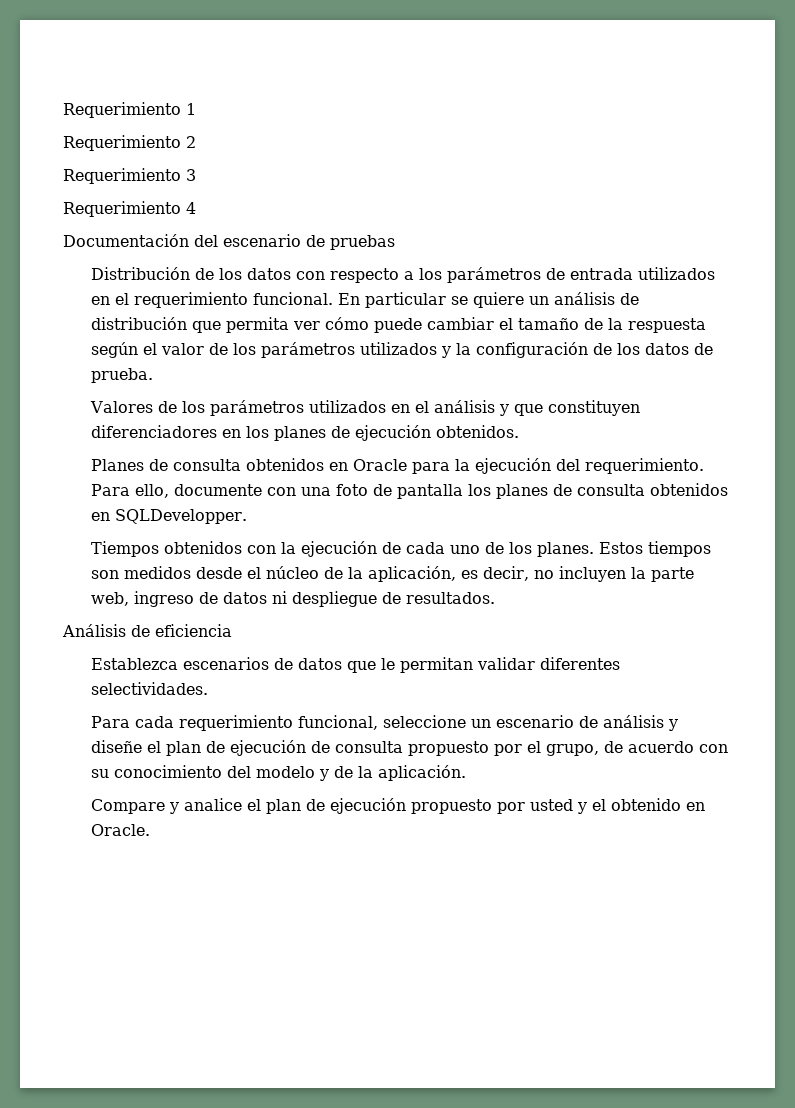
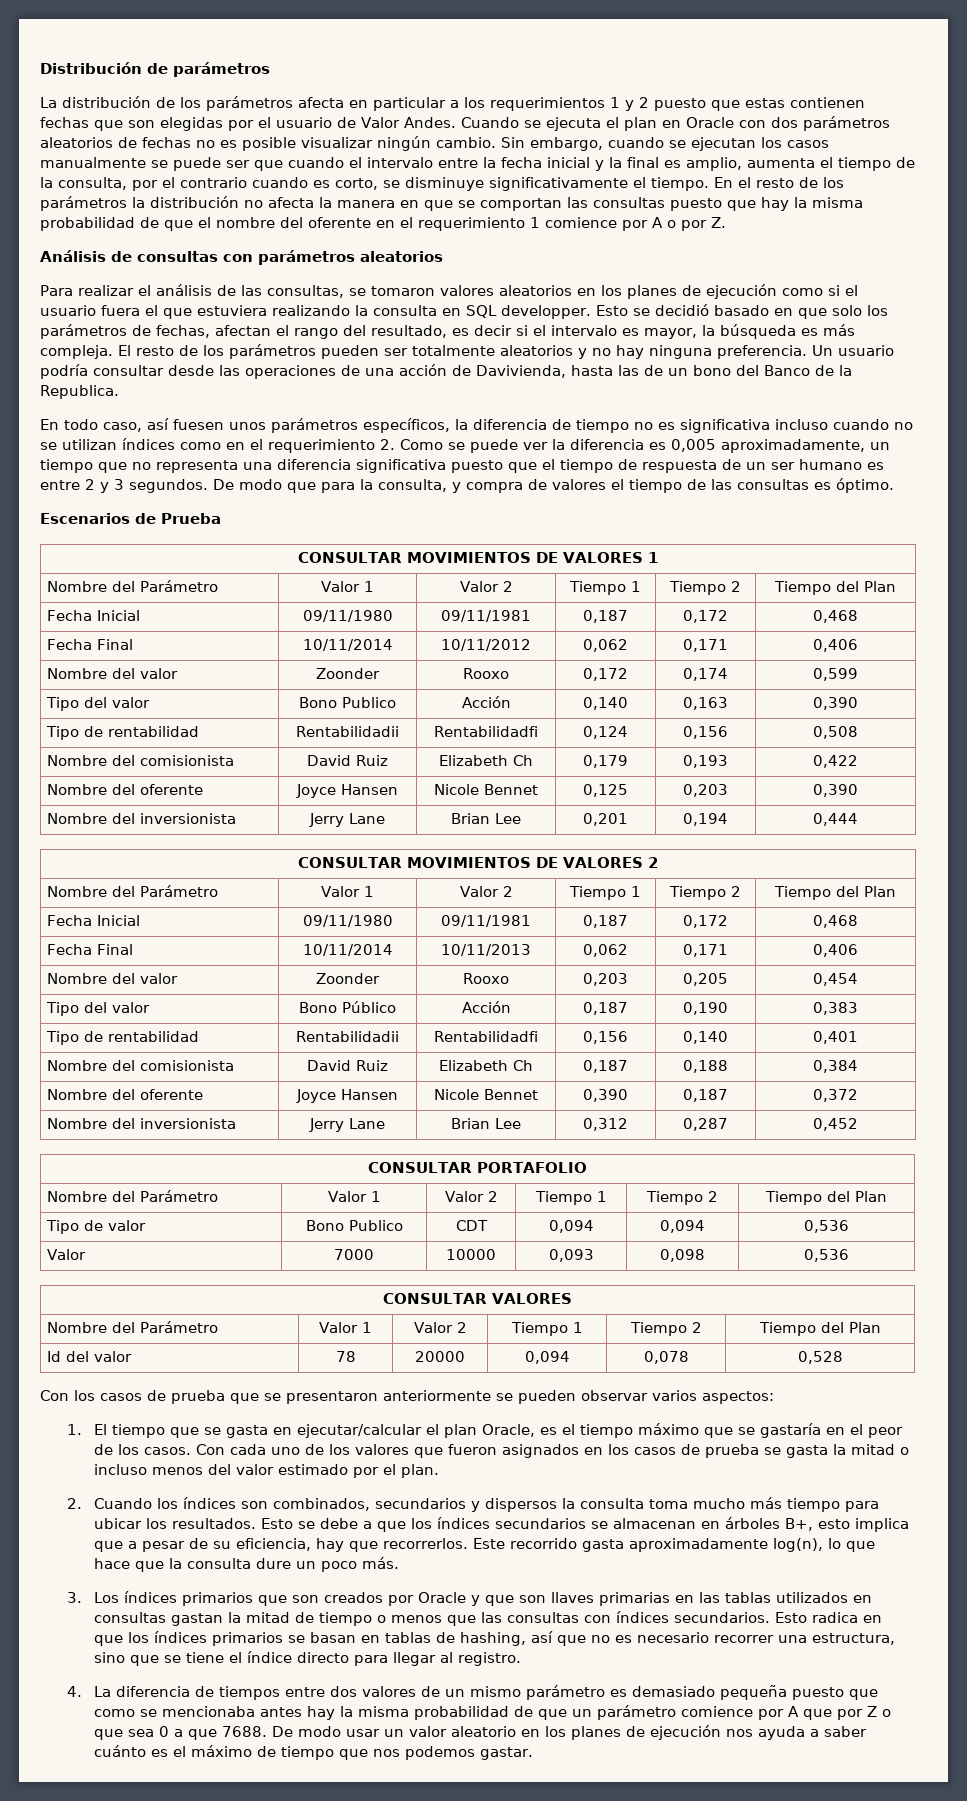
- Requerimiento 1
- Requerimiento 2
- Requerimiento 3
- Requerimiento 4
- Documentación del escenario de pruebas
- Distribución de los datos con respecto a los parámetros de entrada utilizados en el requerimiento funcional. En particular se quiere un análisis de distribución que permita ver cómo puede cambiar el tamaño de la respuesta según el valor de los parámetros utilizados y la configuración de los datos de prueba.
- Valores de los parámetros utilizados en el análisis y que constituyen diferenciadores en los planes de ejecución obtenidos.
- Planes de consulta obtenidos en Oracle para la ejecución del requerimiento. Para ello, documente con una foto de pantalla los planes de consulta obtenidos en SQLDevelopper.
- Tiempos obtenidos con la ejecución de cada uno de los planes. Estos tiempos son medidos desde el núcleo de la aplicación, es decir, no incluyen la parte web, ingreso de datos ni despliegue de resultados.
- Análisis de eficiencia
- Establezca escenarios de datos que le permitan validar diferentes selectividades.
- Para cada requerimiento funcional, seleccione un escenario de análisis y diseñe el plan de ejecución de consulta propuesto por el grupo, de acuerdo con su conocimiento del modelo y de la aplicación.
- Compare y analice el plan de ejecución propuesto por usted y el obtenido en Oracle.
+ Distribución de parámetros
+ La distribución de los parámetros afecta en particular a los requerimientos 1 y 2 puesto que estas contienen fechas que son elegidas por el usuario de Valor Andes. Cuando se ejecuta el plan en Oracle con dos parámetros aleatorios de fechas no es posible visualizar ningún cambio. Sin embargo, cuando se ejecutan los casos manualmente se puede ser que cuando el intervalo entre la fecha inicial y la final es amplio, aumenta el tiempo de la consulta, por el contrario cuando es corto, se disminuye significativamente el tiempo. En el resto de los parámetros la distribución no afecta la manera en que se comportan las consultas puesto que hay la misma probabilidad de que el nombre del oferente en el requerimiento 1 comience por A o por Z.
+ Análisis de consultas con parámetros aleatorios
+ Para realizar el análisis de las consultas, se tomaron valores aleatorios en los planes de ejecución como si el usuario fuera el que estuviera realizando la consulta en SQL developper. Esto se decidió basado en que solo los parámetros de fechas, afectan el rango del resultado, es decir si el intervalo es mayor, la búsqueda es más compleja. El resto de los parámetros pueden ser totalmente aleatorios y no hay ninguna preferencia. Un usuario podría consultar desde las operaciones de una acción de Davivienda, hasta las de un bono del Banco de la Republica.
+ En todo caso, así fuesen unos parámetros específicos, la diferencia de tiempo no es significativa incluso cuando no se utilizan índices como en el requerimiento 2. Como se puede ver la diferencia es 0,005 aproximadamente, un tiempo que no representa una diferencia significativa puesto que el tiempo de respuesta de un ser humano es entre 2 y 3 segundos. De modo que para la consulta, y compra de valores el tiempo de las consultas es óptimo.
+ Escenarios de Prueba
+ CONSULTAR MOVIMIENTOS DE VALORES 1
+ Nombre del Parámetro | Valor 1 | Valor 2 | Tiempo 1 | Tiempo 2 | Tiempo del Plan
+ Fecha Inicial | 09/11/1980 | 09/11/1981 | 0,187 | 0,172 | 0,468
+ Fecha Final | 10/11/2014 | 10/11/2012 | 0,062 | 0,171 | 0,406
+ Nombre del valor | Zoonder | Rooxo | 0,172 | 0,174 | 0,599
+ Tipo del valor | Bono Publico | Acción | 0,140 | 0,163 | 0,390
+ Tipo de rentabilidad | Rentabilidadii | Rentabilidadfi | 0,124 | 0,156 | 0,508
+ Nombre del comisionista | David Ruiz | Elizabeth Ch | 0,179 | 0,193 | 0,422
+ Nombre del oferente | Joyce Hansen | Nicole Bennet | 0,125 | 0,203 | 0,390
+ Nombre del inversionista | Jerry Lane | Brian Lee | 0,201 | 0,194 | 0,444
+ CONSULTAR MOVIMIENTOS DE VALORES 2
+ Nombre del Parámetro | Valor 1 | Valor 2 | Tiempo 1 | Tiempo 2 | Tiempo del Plan
+ Fecha Inicial | 09/11/1980 | 09/11/1981 | 0,187 | 0,172 | 0,468
+ Fecha Final | 10/11/2014 | 10/11/2013 | 0,062 | 0,171 | 0,406
+ Nombre del valor | Zoonder | Rooxo | 0,203 | 0,205 | 0,454
+ Tipo del valor | Bono Público | Acción | 0,187 | 0,190 | 0,383
+ Tipo de rentabilidad | Rentabilidadii | Rentabilidadfi | 0,156 | 0,140 | 0,401
+ Nombre del comisionista | David Ruiz | Elizabeth Ch | 0,187 | 0,188 | 0,384
+ Nombre del oferente | Joyce Hansen | Nicole Bennet | 0,390 | 0,187 | 0,372
+ Nombre del inversionista | Jerry Lane | Brian Lee | 0,312 | 0,287 | 0,452
+ CONSULTAR PORTAFOLIO
+ Nombre del Parámetro | Valor 1 | Valor 2 | Tiempo 1 | Tiempo 2 | Tiempo del Plan
+ Tipo de valor | Bono Publico | CDT | 0,094 | 0,094 | 0,536
+ Valor | 7000 | 10000 | 0,093 | 0,098 | 0,536
+ CONSULTAR VALORES
+ Nombre del Parámetro | Valor 1 | Valor 2 | Tiempo 1 | Tiempo 2 | Tiempo del Plan
+ Id del valor | 78 | 20000 | 0,094 | 0,078 | 0,528
+ Con los casos de prueba que se presentaron anteriormente se pueden observar varios aspectos:
+ 1. El tiempo que se gasta en ejecutar/calcular el plan Oracle, es el tiempo máximo que se gastaría en el peor de los casos. Con cada uno de los valores que fueron asignados en los casos de prueba se gasta la mitad o incluso menos del valor estimado por el plan.
+ 2. Cuando los índices son combinados, secundarios y dispersos la consulta toma mucho más tiempo para ubicar los resultados. Esto se debe a que los índices secundarios se almacenan en árboles B+, esto implica que a pesar de su eficiencia, hay que recorrerlos. Este recorrido gasta aproximadamente log(n), lo que hace que la consulta dure un poco más.
+ 3. Los índices primarios que son creados por Oracle y que son llaves primarias en las tablas utilizados en consultas gastan la mitad de tiempo o menos que las consultas con índices secundarios. Esto radica en que los índices primarios se basan en tablas de hashing, así que no es necesario recorrer una estructura, sino que se tiene el índice directo para llegar al registro.
+ 4. La diferencia de tiempos entre dos valores de un mismo parámetro es demasiado pequeña puesto que como se mencionaba antes hay la misma probabilidad de que un parámetro comience por A que por Z o que sea 0 a que 7688. De modo usar un valor aleatorio en los planes de ejecución nos ayuda a saber cuánto es el máximo de tiempo que nos podemos gastar.

